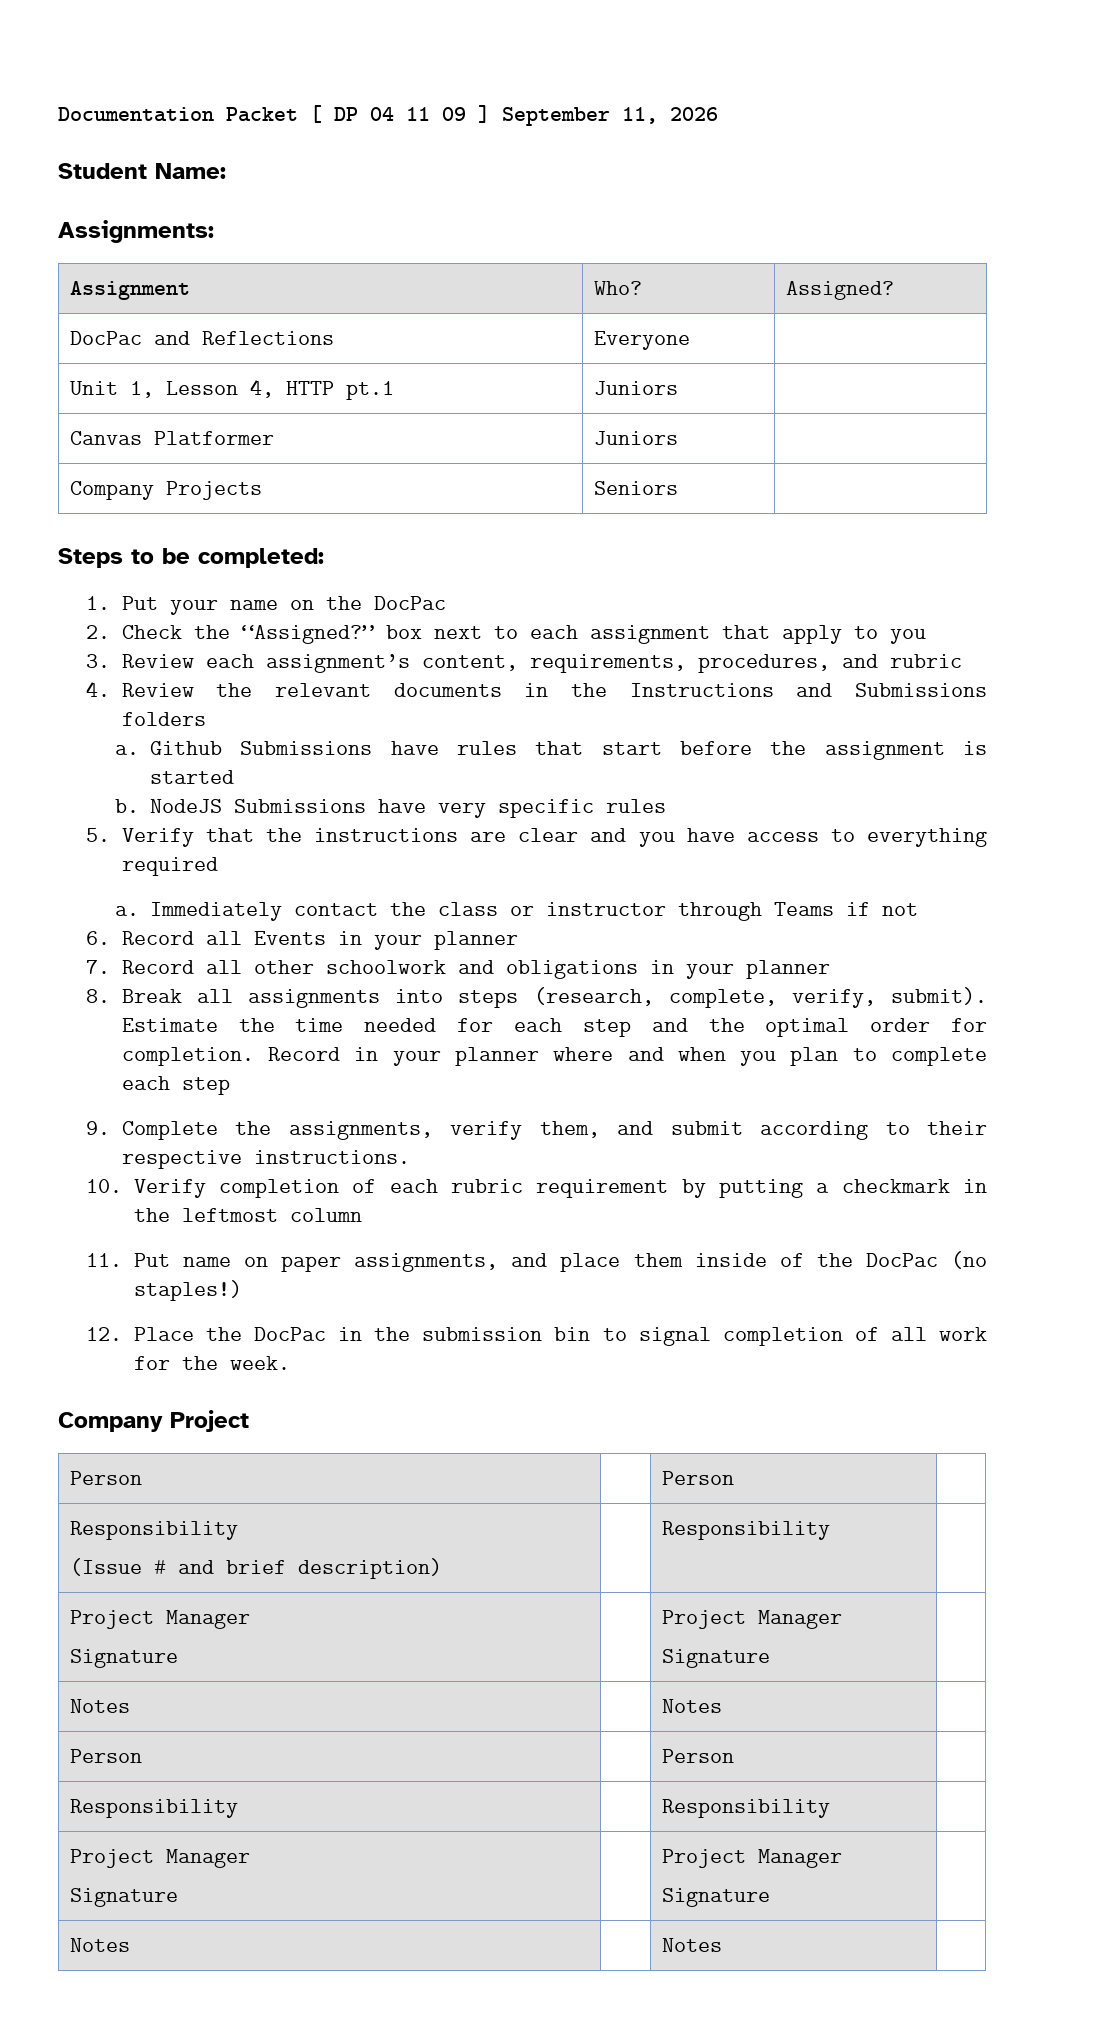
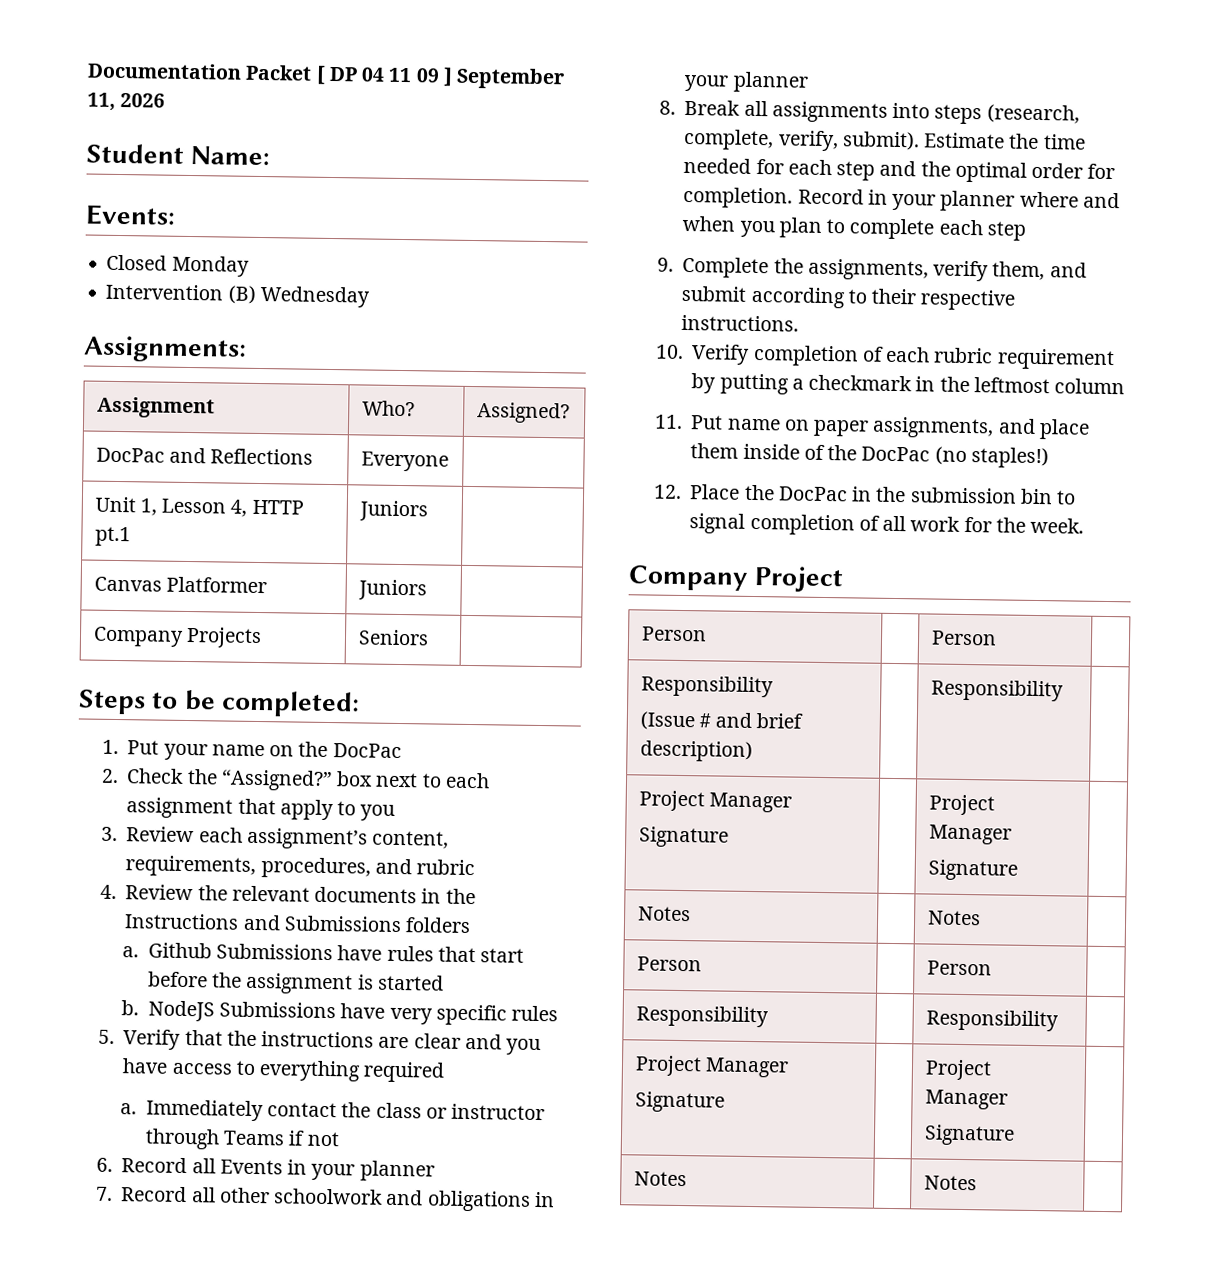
+ Events:
+ Closed Monday
+ Intervention (B) Wednesday

